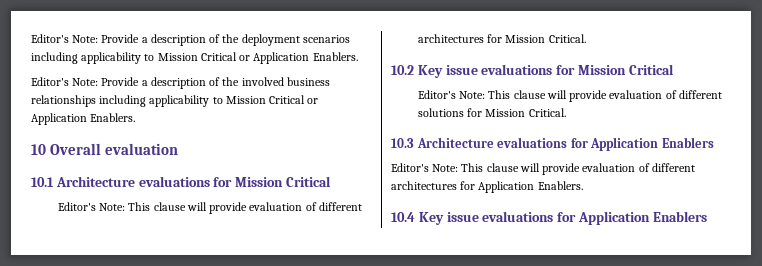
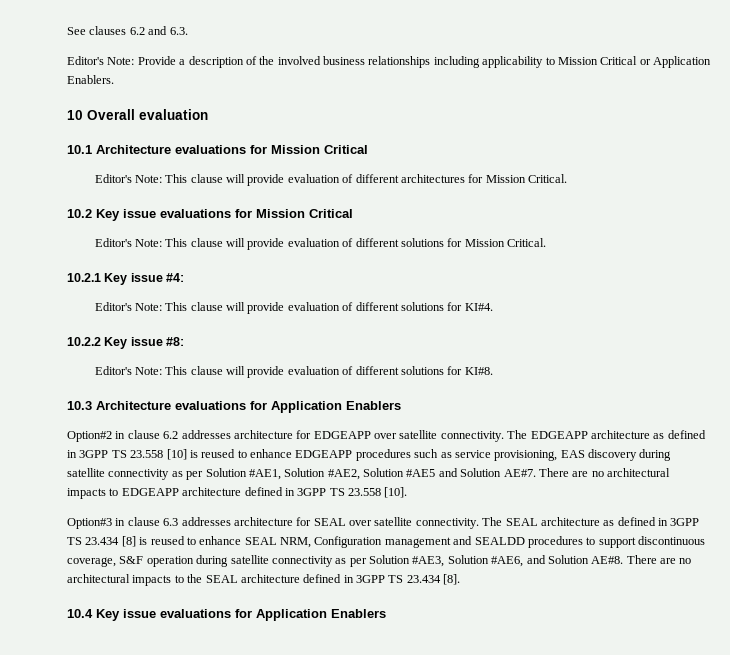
- Editor's Note: Provide a description of the deployment scenarios including applicability to Mission Critical or Application Enablers.
+ See clauses 6.2 and 6.3.
+ 10.2.1 Key issue #4:
+ Editor's Note: This clause will provide evaluation of different solutions for KI#4.
+ 10.2.2 Key issue #8:
+ Editor's Note: This clause will provide evaluation of different solutions for KI#8.
  10.3 Architecture evaluations for Application Enablers
- Editor's Note: This clause will provide evaluation of different architectures for Application Enablers.
+ Option#2 in clause 6.2 addresses architecture for EDGEAPP over satellite connectivity. The EDGEAPP architecture as defined in 3GPP TS 23.558 [10] is reused to enhance EDGEAPP procedures such as service provisioning, EAS discovery during satellite connectivity as per Solution #AE1, Solution #AE2, Solution #AE5 and Solution AE#7. There are no architectural impacts to EDGEAPP architecture defined in 3GPP TS 23.558 [10].
+ Option#3 in clause 6.3 addresses architecture for SEAL over satellite connectivity. The SEAL architecture as defined in 3GPP TS 23.434 [8] is reused to enhance SEAL NRM, Configuration management and SEALDD procedures to support discontinuous coverage, S&F operation during satellite connectivity as per Solution #AE3, Solution #AE6, and Solution AE#8. There are no architectural impacts to the SEAL architecture defined in 3GPP TS 23.434 [8].

